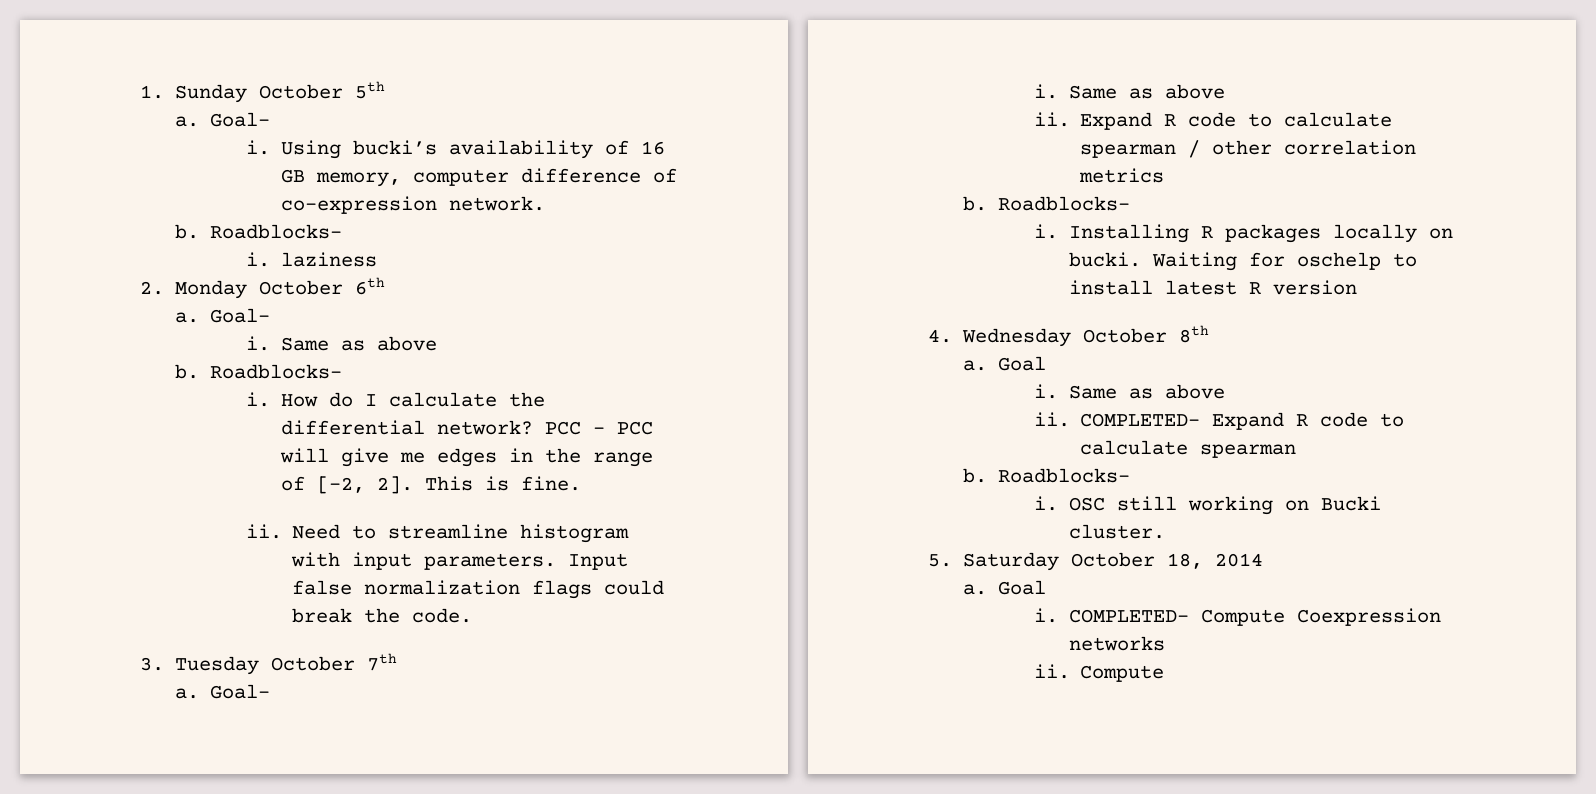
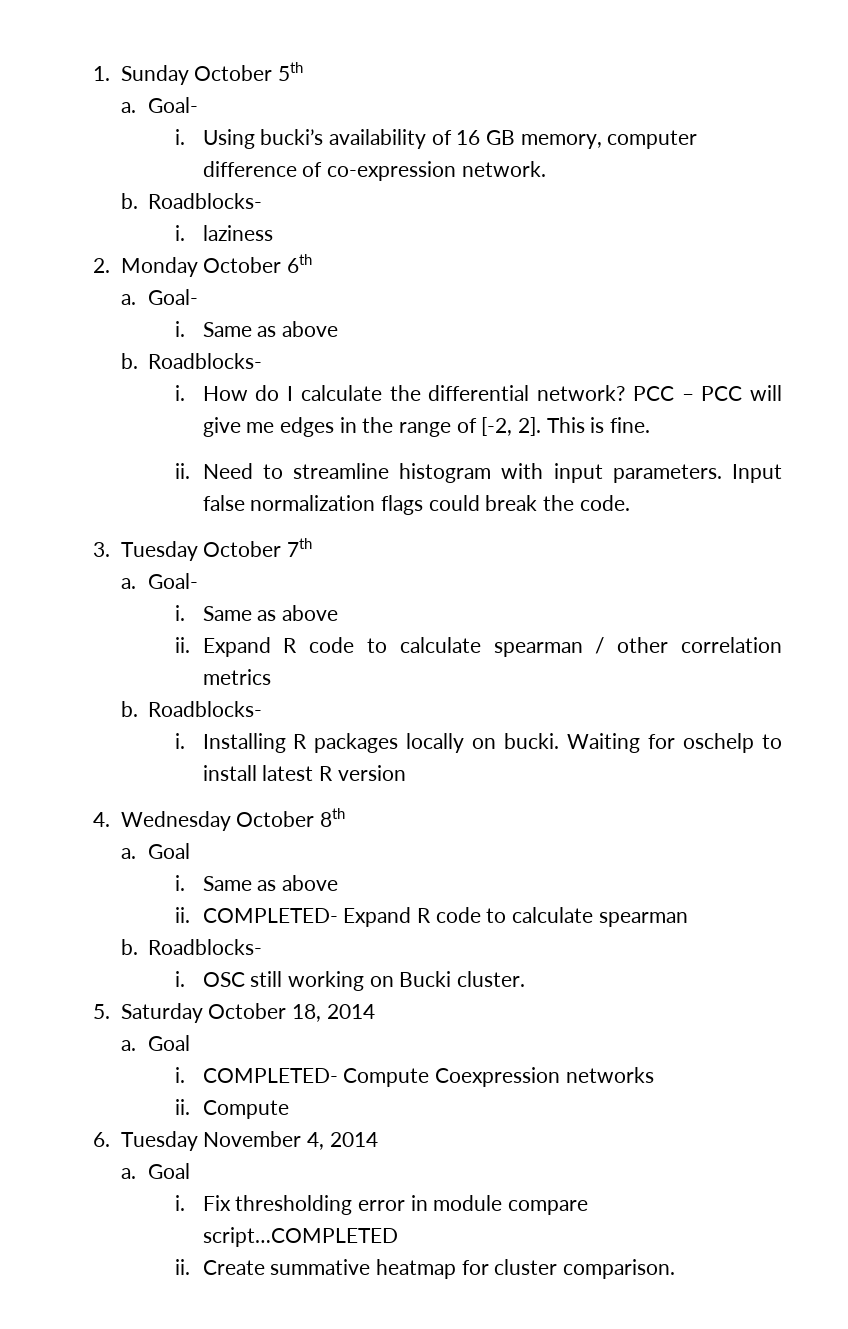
+ 6. Tuesday November 4, 2014
+ a. Goal
+ i. Fix thresholding error in module compare script…COMPLETED
+ ii. Create summative heatmap for cluster comparison.

